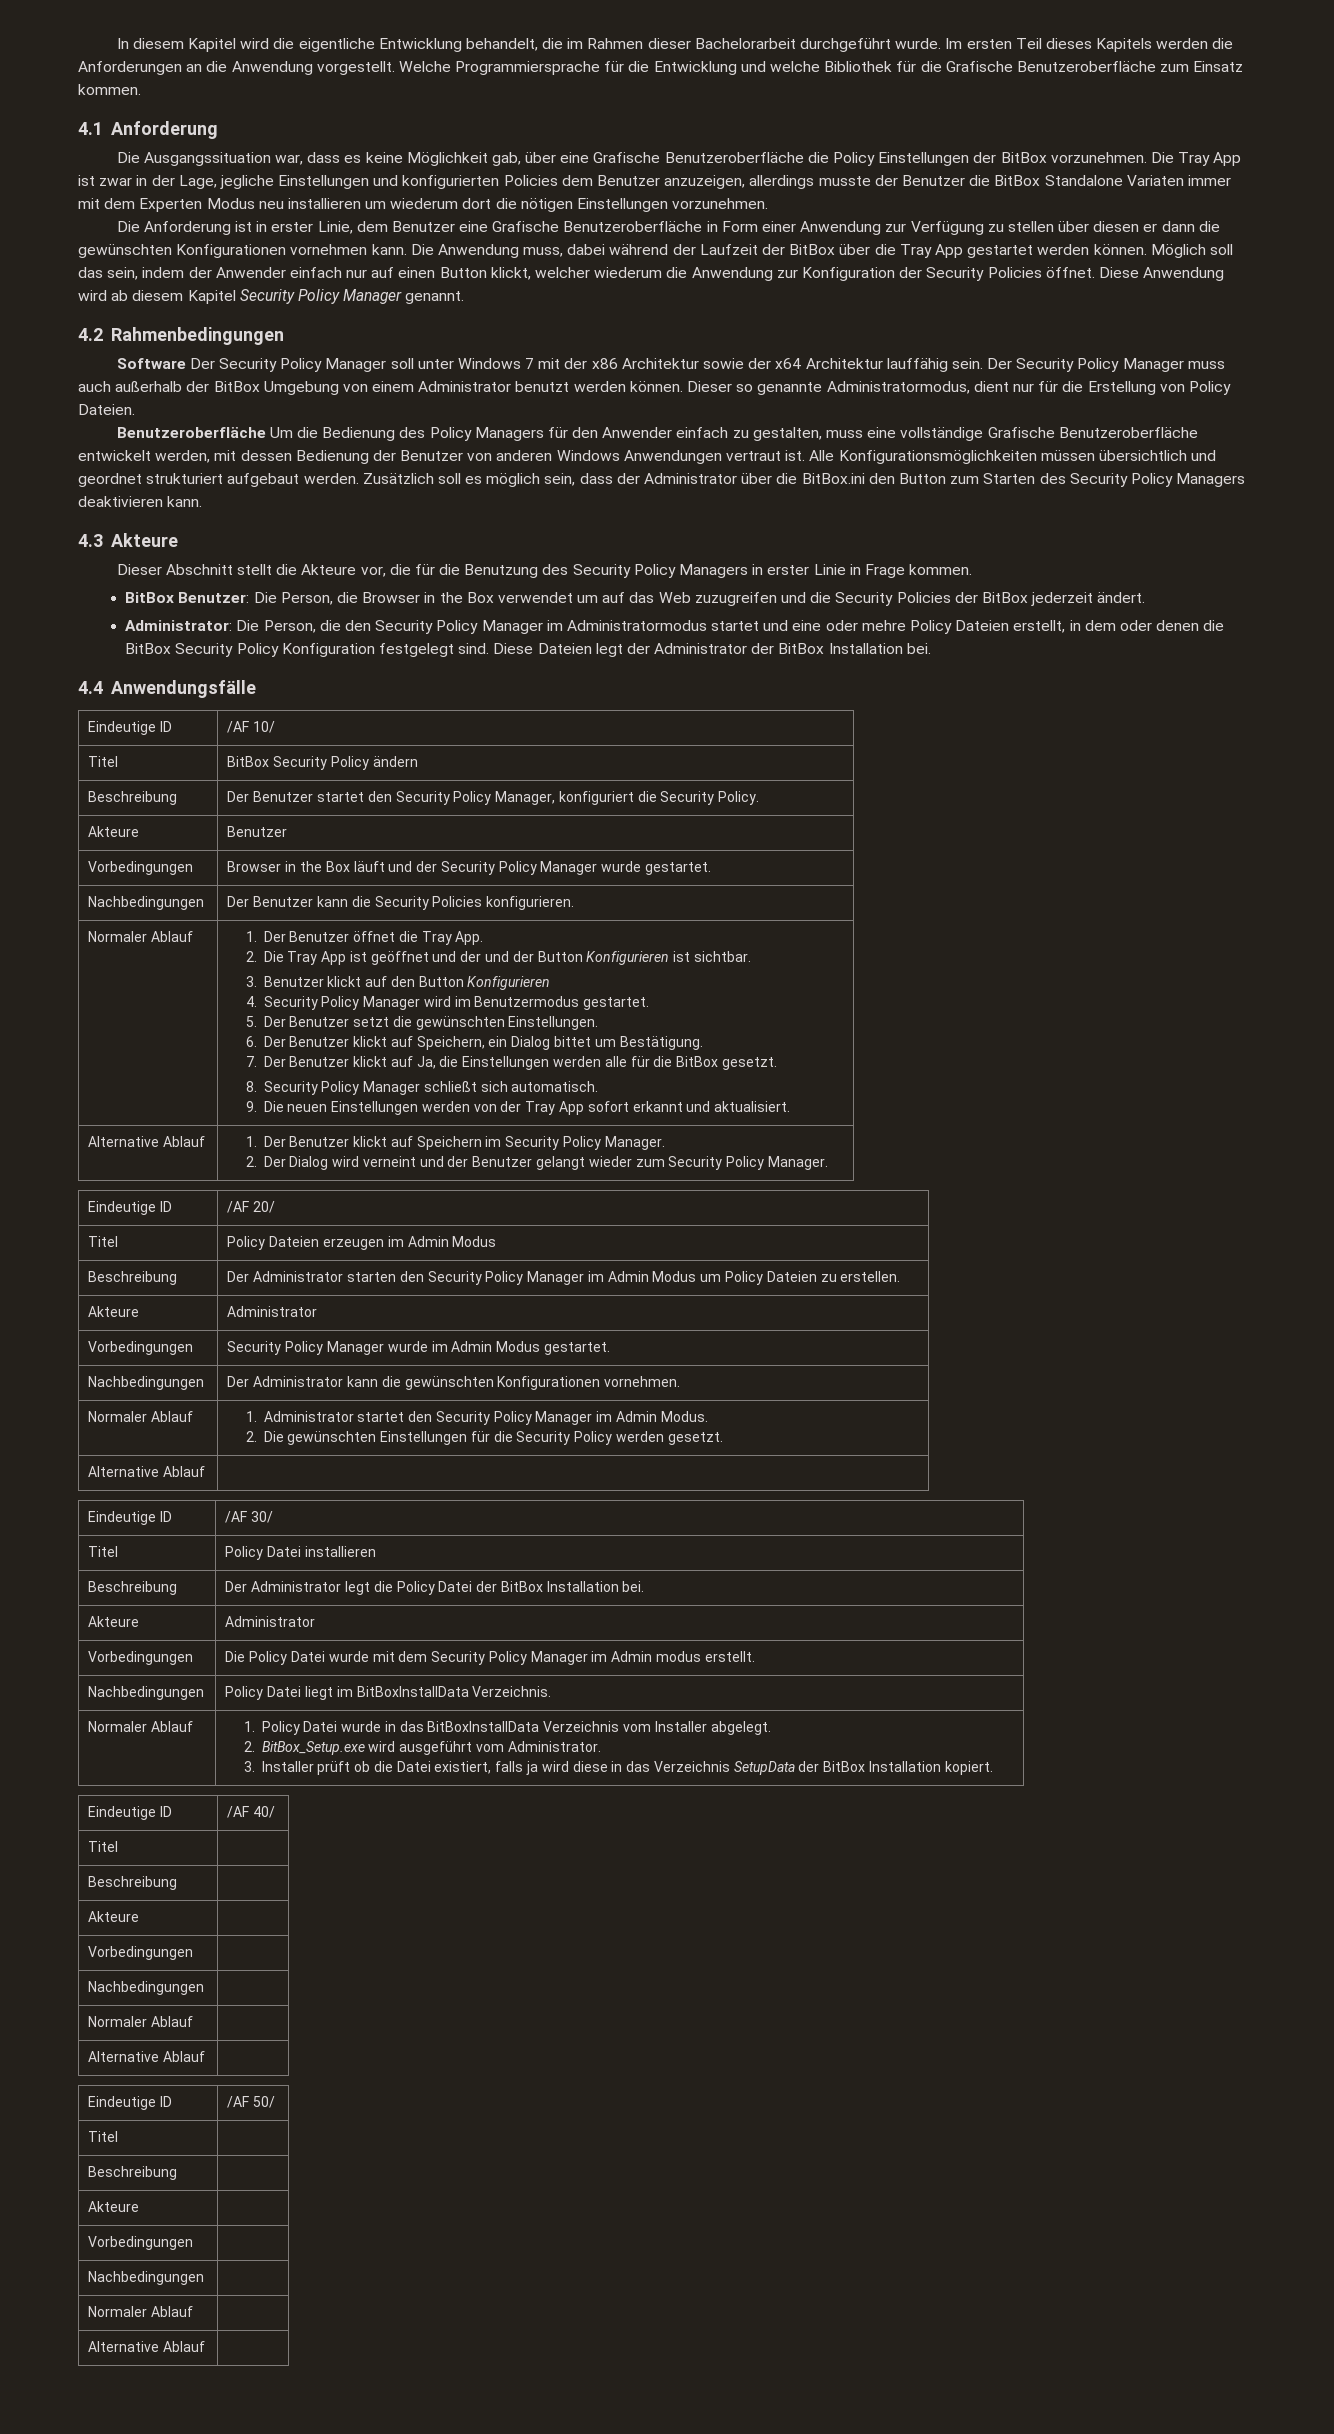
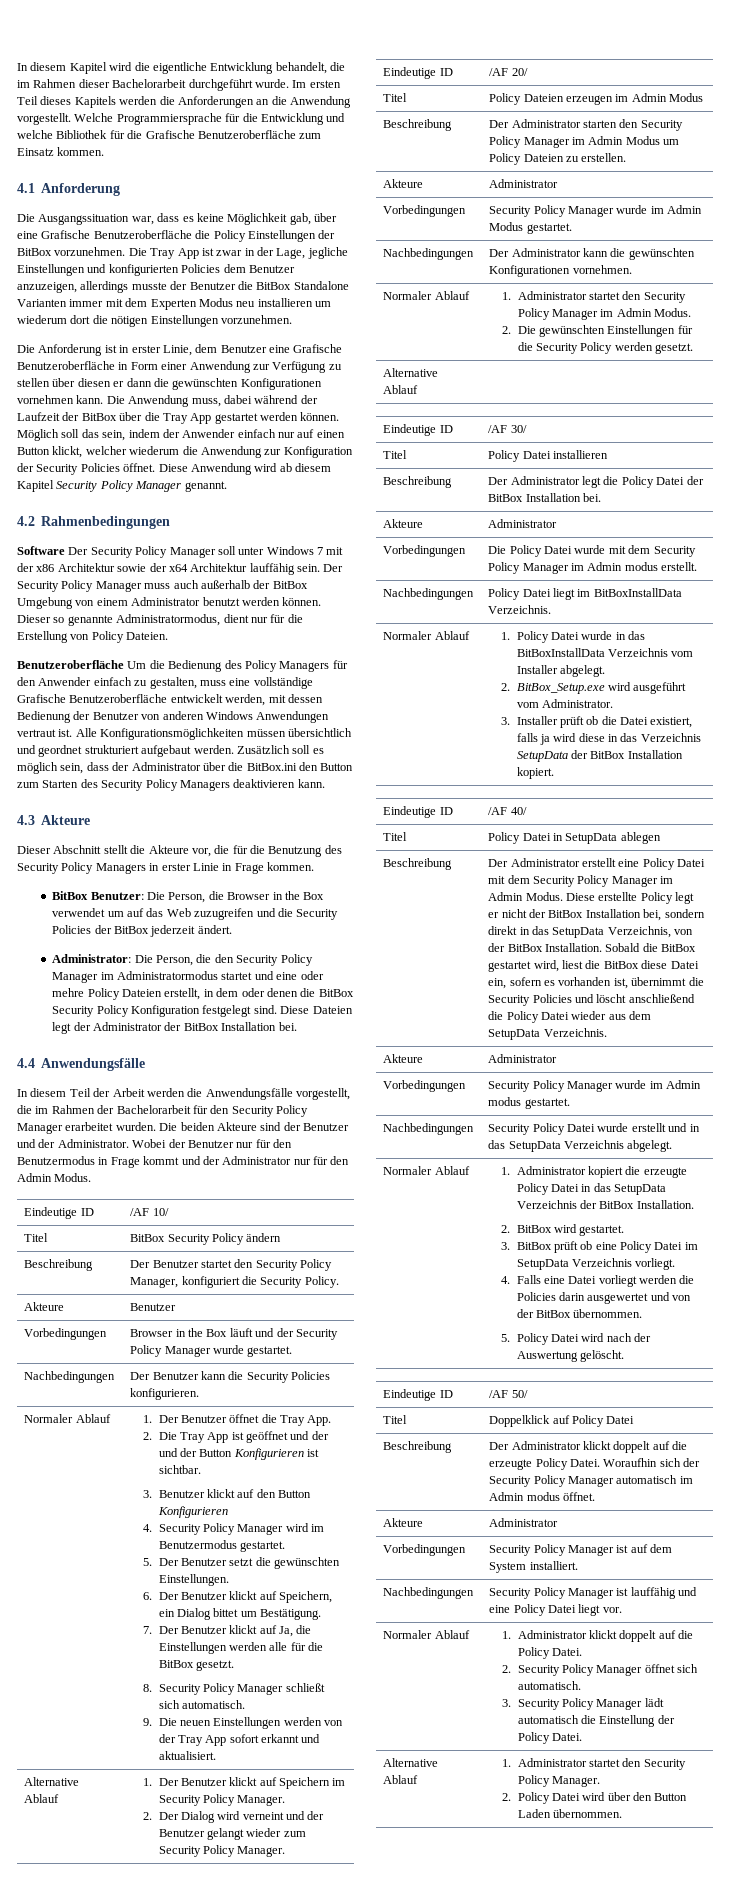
- Die Tray App ist zwar in der Lage, jegliche Einstellungen und konfigurierten Policies dem Benutzer anzuzeigen, allerdings musste der Benutzer die BitBox Standalone Variaten immer mit dem Experten Modus neu installieren um wiederum dort die nötigen Einstellungen vorzunehmen.
+ Die Tray App ist zwar in der Lage, jegliche Einstellungen und konfigurierten Policies dem Benutzer anzuzeigen, allerdings musste der Benutzer die BitBox Standalone Varianten immer mit dem Experten Modus neu installieren um wiederum dort die nötigen Einstellungen vorzunehmen.
+ In diesem Teil der Arbeit werden die Anwendungsfälle vorgestellt, die im Rahmen der Bachelorarbeit für den Security Policy Manager erarbeitet wurden. Die beiden Akteure sind der Benutzer und der Administrator. Wobei der Benutzer nur für den Benutzermodus in Frage kommt und der Administrator nur für den Admin Modus.
  Eindeutige ID | /AF 40/
- Titel |
- Beschreibung |
- Akteure |
- Vorbedingungen |
- Nachbedingungen |
- Normaler Ablauf |
- Alternative Ablauf |
+ Titel | Policy Datei in SetupData ablegen
+ Beschreibung | Der Administrator erstellt eine Policy Datei mit dem Security Policy Manager im Admin Modus. Diese erstellte Policy legt er nicht der BitBox Installation bei, sondern direkt in das SetupData Verzeichnis, von der BitBox Installation. Sobald die BitBox gestartet wird, liest die BitBox diese Datei ein, sofern es vorhanden ist, übernimmt die Security Policies und löscht anschließend die Policy Datei wieder aus dem SetupData Verzeichnis.
+ Akteure | Administrator
+ Vorbedingungen | Security Policy Manager wurde im Admin modus gestartet.
+ Nachbedingungen | Security Policy Datei wurde erstellt und in das SetupData Verzeichnis abgelegt.
+ Normaler Ablauf | 1. Administrator kopiert die erzeugte Policy Datei in das SetupData Verzeichnis der BitBox Installation.
+ 2. BitBox wird gestartet.
+ 3. BitBox prüft ob eine Policy Datei im SetupData Verzeichnis vorliegt.
+ 4. Falls eine Datei vorliegt werden die Policies darin ausgewertet und von der BitBox übernommen.
+ 5. Policy Datei wird nach der Auswertung gelöscht.
  Eindeutige ID | /AF 50/
- Titel |
- Beschreibung |
- Akteure |
- Vorbedingungen |
- Nachbedingungen |
- Normaler Ablauf |
- Alternative Ablauf |
+ Titel | Doppelklick auf Policy Datei
+ Beschreibung | Der Administrator klickt doppelt auf die erzeugte Policy Datei. Woraufhin sich der Security Policy Manager automatisch im Admin modus öffnet.
+ Akteure | Administrator
+ Vorbedingungen | Security Policy Manager ist auf dem System installiert.
+ Nachbedingungen | Security Policy Manager ist lauffähig und eine Policy Datei liegt vor.
+ Normaler Ablauf | 1. Administrator klickt doppelt auf die Policy Datei.
+ 2. Security Policy Manager öffnet sich automatisch.
+ 3. Security Policy Manager lädt automatisch die Einstellung der Policy Datei.
+ Alternative Ablauf | 1. Administrator startet den Security Policy Manager.
+ 2. Policy Datei wird über den Button Laden übernommen.

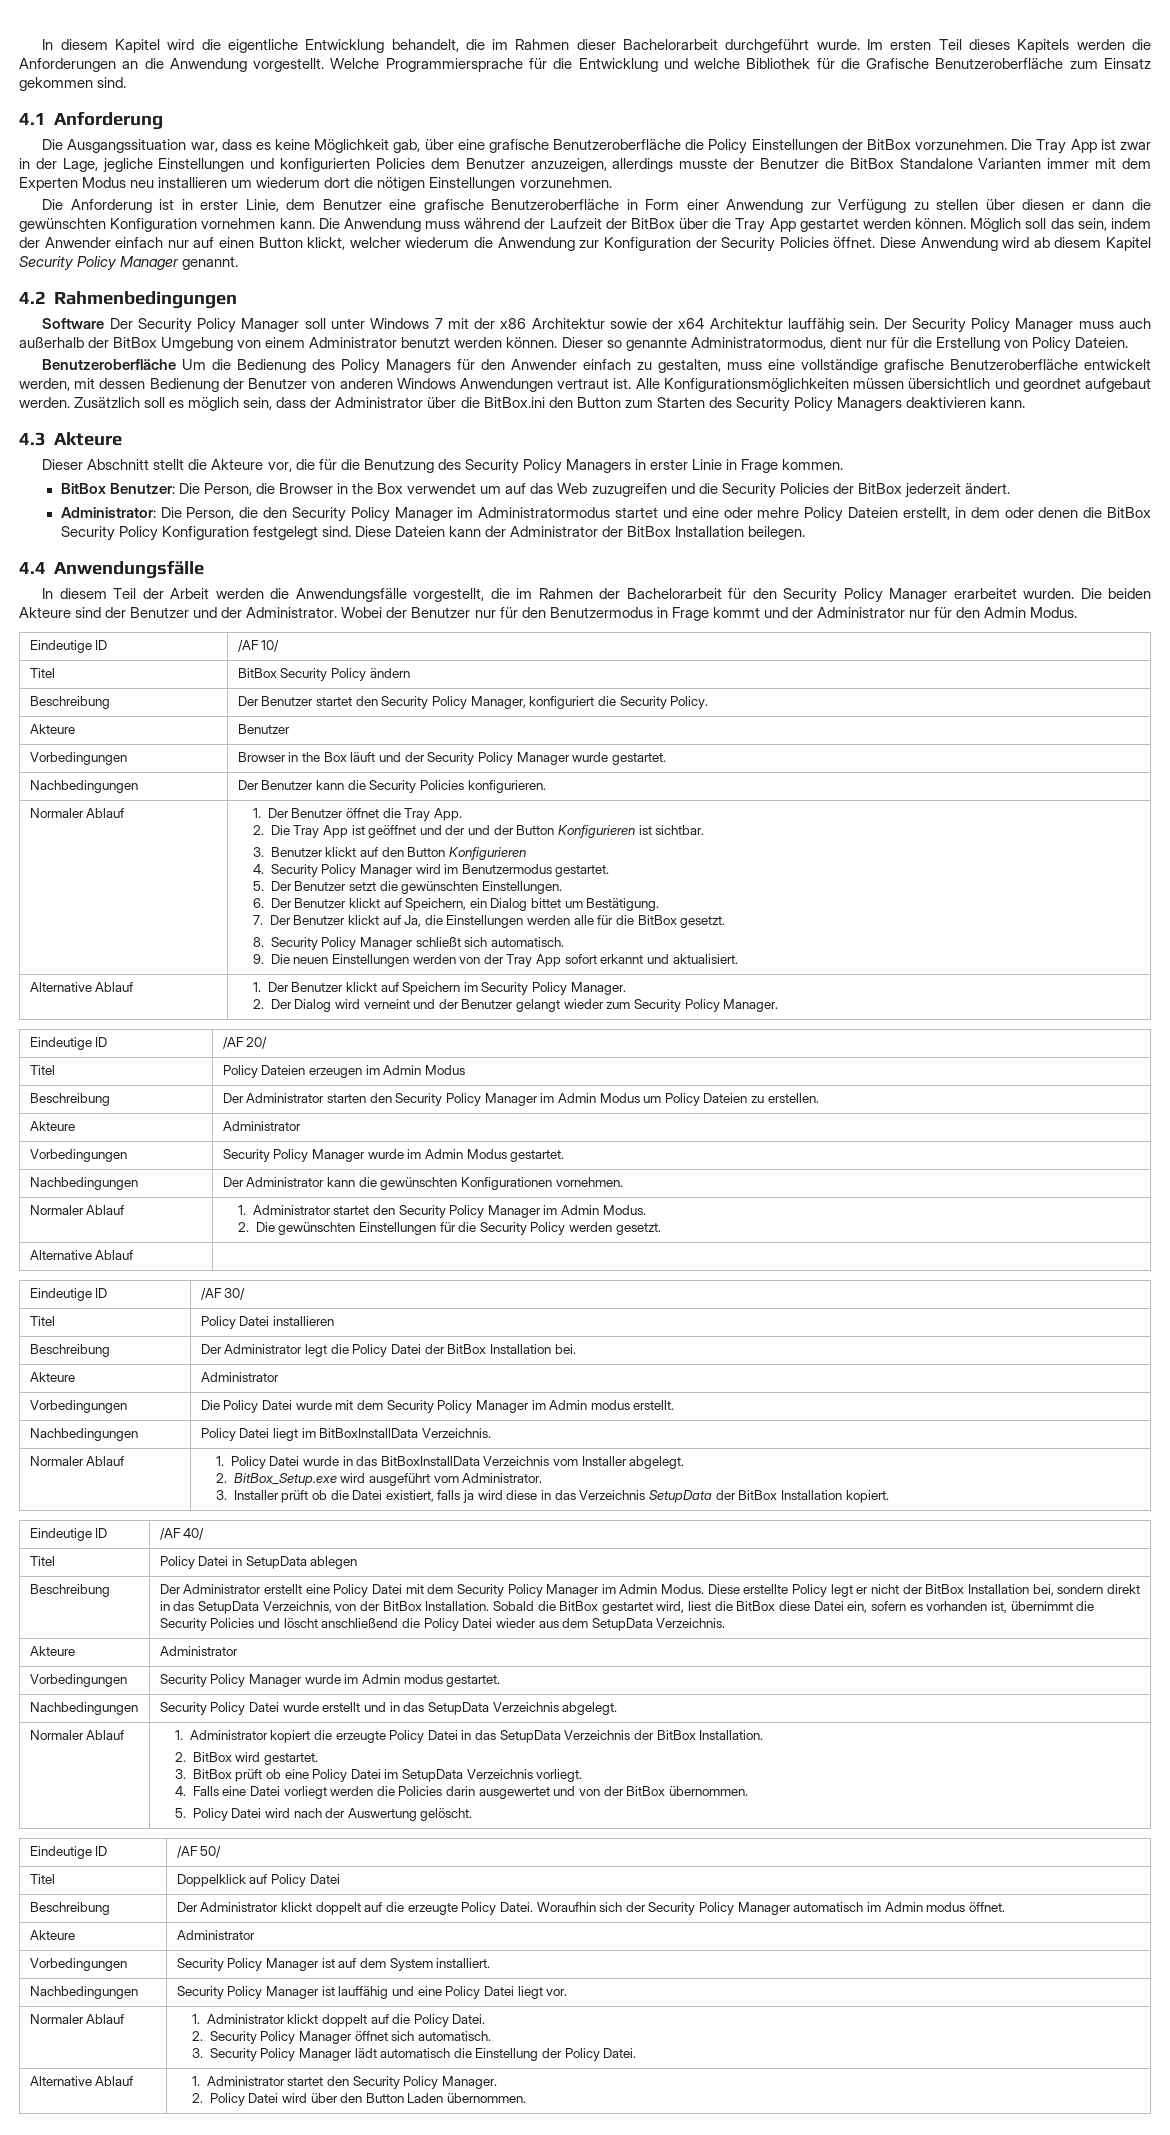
- Welche Programmiersprache für die Entwicklung und welche Bibliothek für die Grafische Benutzeroberfläche zum Einsatz kommen.
+ Welche Programmiersprache für die Entwicklung und welche Bibliothek für die Grafische Benutzeroberfläche zum Einsatz gekommen sind.
- Die Ausgangssituation war, dass es keine Möglichkeit gab, über eine Grafische Benutzeroberfläche die Policy Einstellungen der BitBox vorzunehmen.
+ Die Ausgangssituation war, dass es keine Möglichkeit gab, über eine grafische Benutzeroberfläche die Policy Einstellungen der BitBox vorzunehmen.
- Die Anforderung ist in erster Linie, dem Benutzer eine Grafische Benutzeroberfläche in Form einer Anwendung zur Verfügung zu stellen über diesen er dann die gewünschten Konfigurationen vornehmen kann.
+ Die Anforderung ist in erster Linie, dem Benutzer eine grafische Benutzeroberfläche in Form einer Anwendung zur Verfügung zu stellen über diesen er dann die gewünschten Konfiguration vornehmen kann.
- Die Anwendung muss, dabei während der Laufzeit der BitBox über die Tray App gestartet werden können.
+ Die Anwendung muss während der Laufzeit der BitBox über die Tray App gestartet werden können.
- Benutzeroberfläche Um die Bedienung des Policy Managers für den Anwender einfach zu gestalten, muss eine vollständige Grafische Benutzeroberfläche entwickelt werden, mit dessen Bedienung der Benutzer von anderen Windows Anwendungen vertraut ist.
+ Benutzeroberfläche Um die Bedienung des Policy Managers für den Anwender einfach zu gestalten, muss eine vollständige grafische Benutzeroberfläche entwickelt werden, mit dessen Bedienung der Benutzer von anderen Windows Anwendungen vertraut ist.
- Alle Konfigurationsmöglichkeiten müssen übersichtlich und geordnet strukturiert aufgebaut werden.
+ Alle Konfigurationsmöglichkeiten müssen übersichtlich und geordnet aufgebaut werden.
- Diese Dateien legt der Administrator der BitBox Installation bei.
+ Diese Dateien kann der Administrator der BitBox Installation beilegen.

